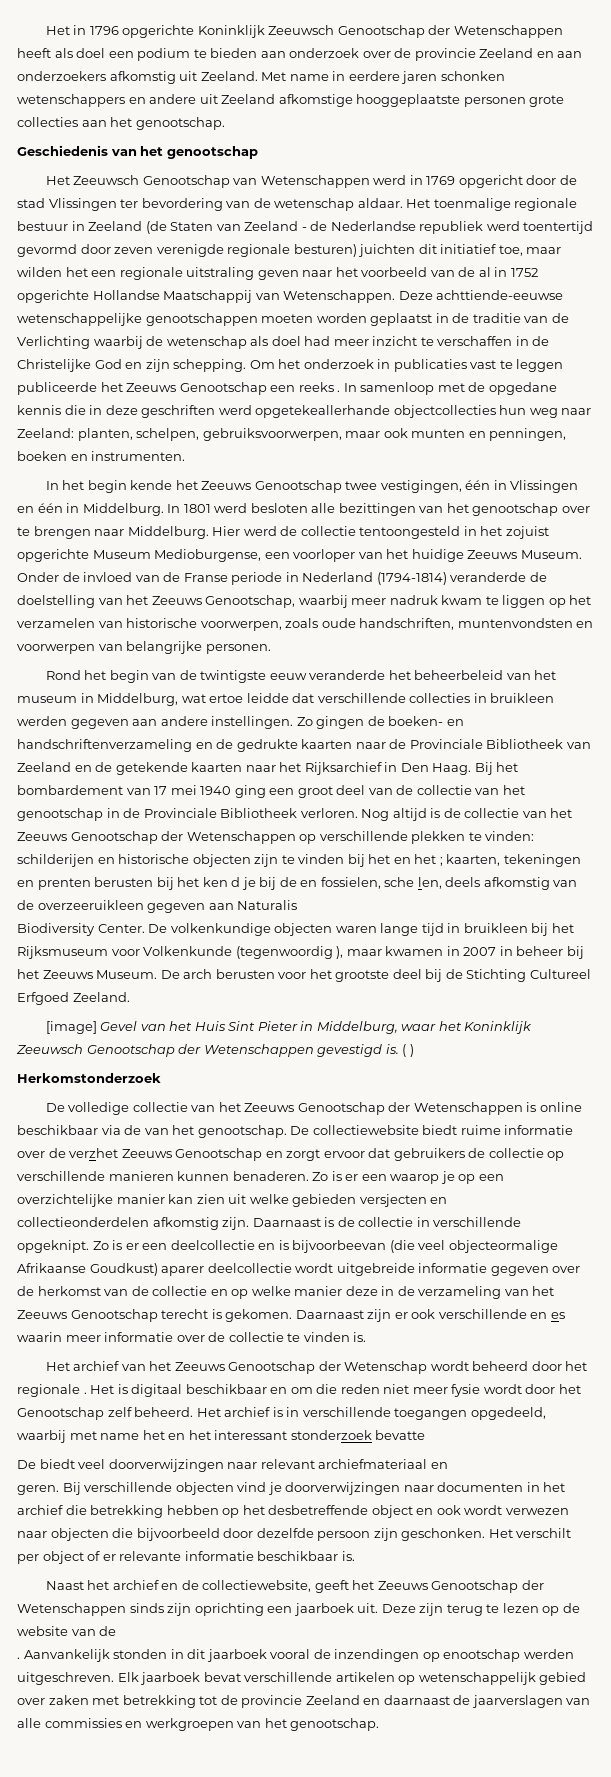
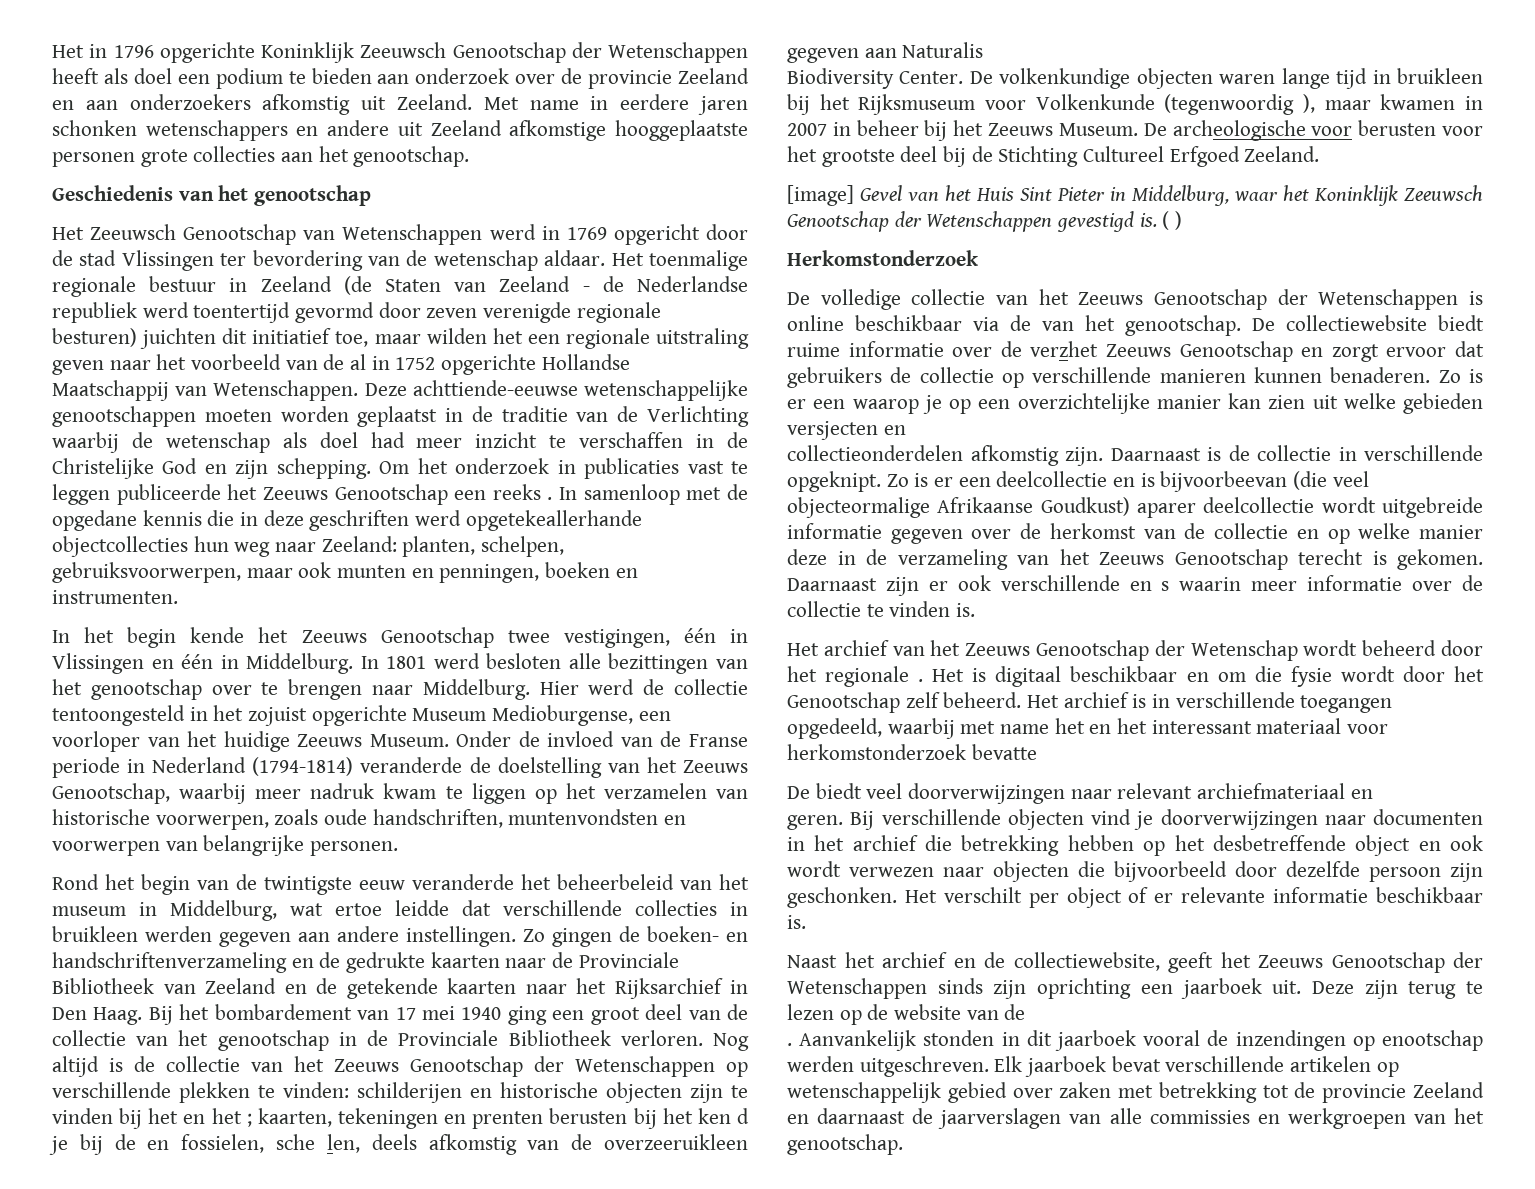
- De arch berusten voor het grootste deel bij de Stichting Cultureel Erfgoed Zeeland.
+ De archeologische voor berusten voor het grootste deel bij de Stichting Cultureel Erfgoed Zeeland.
- Daarnaast zijn er ook verschillende en es waarin meer informatie over de collectie te vinden is.
+ Daarnaast zijn er ook verschillende en s waarin meer informatie over de collectie te vinden is.
- Het is digitaal beschikbaar en om die reden niet meer fysie wordt door het Genootschap zelf beheerd.
+ Het is digitaal beschikbaar en om die fysie wordt door het Genootschap zelf beheerd.
- Het archief is in verschillende toegangen opgedeeld, waarbij met name het en het interessant stonderzoek bevatte
+ Het archief is in verschillende toegangen opgedeeld, waarbij met name het en het interessant materiaal voor herkomstonderzoek bevatte

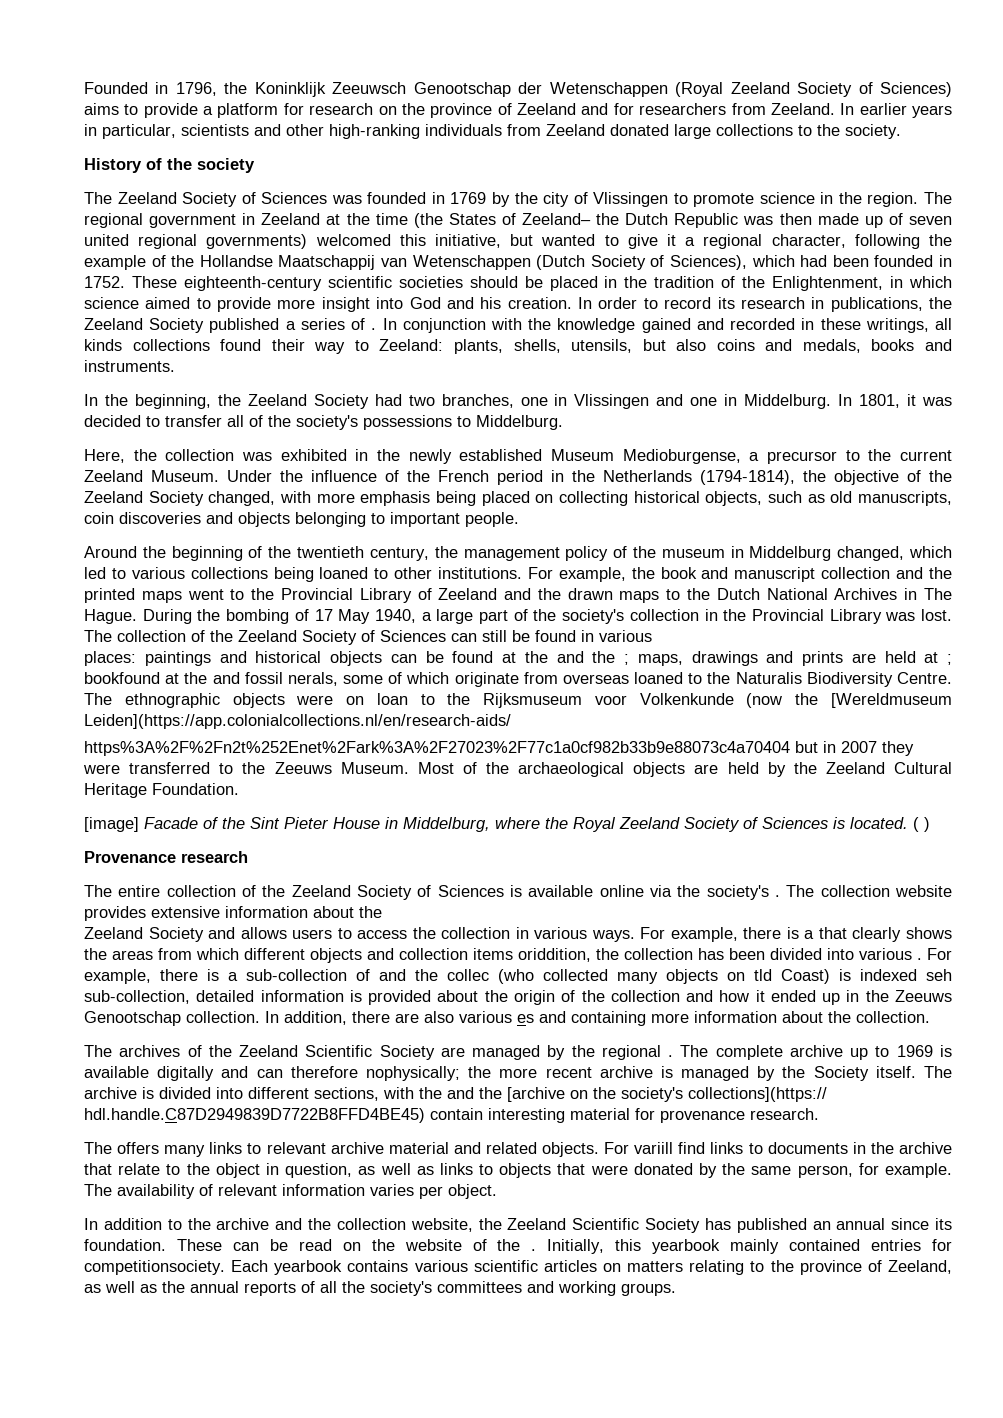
- Het in 1796 opgerichte Koninklijk Zeeuwsch Genootschap der Wetenschappen heeft als doel een podium te bieden aan onderzoek over de provincie Zeeland en aan onderzoekers afkomstig uit Zeeland. Met name in eerdere jaren schonken wetenschappers en andere uit Zeeland afkomstige hooggeplaatste personen grote collecties aan het genootschap.
- Geschiedenis van het genootschap
- Het Zeeuwsch Genootschap van Wetenschappen werd in 1769 opgericht door de stad Vlissingen ter bevordering van de wetenschap aldaar. Het toenmalige regionale bestuur in Zeeland (de Staten van Zeeland - de Nederlandse republiek werd toentertijd gevormd door zeven verenigde regionale besturen) juichten dit initiatief toe, maar wilden het een regionale uitstraling geven naar het voorbeeld van de al in 1752 opgerichte Hollandse Maatschappij van Wetenschappen. Deze achttiende-eeuwse wetenschappelijke genootschappen moeten worden geplaatst in de traditie van de Verlichting waarbij de wetenschap als doel had meer inzicht te verschaffen in de Christelijke God en zijn schepping. Om het onderzoek in publicaties vast te leggen publiceerde het Zeeuws Genootschap een reeks . In samenloop met de opgedane kennis die in deze geschriften werd opgetekeallerhande objectcollecties hun weg naar Zeeland: planten, schelpen, gebruiksvoorwerpen, maar ook munten en penningen, boeken en instrumenten.
- In het begin kende het Zeeuws Genootschap twee vestigingen, één in Vlissingen en één in Middelburg. In 1801 werd besloten alle bezittingen van het genootschap over te brengen naar Middelburg. Hier werd de collectie tentoongesteld in het zojuist opgerichte Museum Medioburgense, een voorloper van het huidige Zeeuws Museum. Onder de invloed van de Franse periode in Nederland (1794-1814) veranderde de doelstelling van het Zeeuws Genootschap, waarbij meer nadruk kwam te liggen op het verzamelen van historische voorwerpen, zoals oude handschriften, muntenvondsten en voorwerpen van belangrijke personen.
- Rond het begin van de twintigste eeuw veranderde het beheerbeleid van het museum in Middelburg, wat ertoe leidde dat verschillende collecties in bruikleen werden gegeven aan andere instellingen. Zo gingen de boeken- en handschriftenverzameling en de gedrukte kaarten naar de Provinciale Bibliotheek van Zeeland en de getekende kaarten naar het Rijksarchief in Den Haag. Bij het bombardement van 17 mei 1940 ging een groot deel van de collectie van het genootschap in de Provinciale Bibliotheek verloren. Nog altijd is de collectie van het Zeeuws Genootschap der Wetenschappen op verschillende plekken te vinden: schilderijen en historische objecten zijn te vinden bij het en het ; kaarten, tekeningen en prenten berusten bij het ken d je bij de en fossielen, sche len, deels afkomstig van de overzeeruikleen gegeven aan Naturalis
- Biodiversity Center. De volkenkundige objecten waren lange tijd in bruikleen bij het Rijksmuseum voor Volkenkunde (tegenwoordig ), maar kwamen in 2007 in beheer bij het Zeeuws Museum. De archeologische voor berusten voor het grootste deel bij de Stichting Cultureel Erfgoed Zeeland.
- [image] Gevel van het Huis Sint Pieter in Middelburg, waar het Koninklijk Zeeuwsch Genootschap der Wetenschappen gevestigd is. ( )
- Herkomstonderzoek
- De volledige collectie van het Zeeuws Genootschap der Wetenschappen is online beschikbaar via de van het genootschap. De collectiewebsite biedt ruime informatie over de verzhet Zeeuws Genootschap en zorgt ervoor dat gebruikers de collectie op verschillende manieren kunnen benaderen. Zo is er een waarop je op een overzichtelijke manier kan zien uit welke gebieden versjecten en
- collectieonderdelen afkomstig zijn. Daarnaast is de collectie in verschillende opgeknipt. Zo is er een deelcollectie en is bijvoorbeevan (die veel objecteormalige Afrikaanse Goudkust) aparer deelcollectie wordt uitgebreide informatie gegeven over de herkomst van de collectie en op welke manier deze in de verzameling van het Zeeuws Genootschap terecht is gekomen. Daarnaast zijn er ook verschillende en s waarin meer informatie over de collectie te vinden is.
- Het archief van het Zeeuws Genootschap der Wetenschap wordt beheerd door het regionale . Het is digitaal beschikbaar en om die fysie wordt door het Genootschap zelf beheerd. Het archief is in verschillende toegangen opgedeeld, waarbij met name het en het interessant materiaal voor herkomstonderzoek bevatte
- De biedt veel doorverwijzingen naar relevant archiefmateriaal en
- geren. Bij verschillende objecten vind je doorverwijzingen naar documenten in het archief die betrekking hebben op het desbetreffende object en ook wordt verwezen naar objecten die bijvoorbeeld door dezelfde persoon zijn geschonken. Het verschilt per object of er relevante informatie beschikbaar is.
- Naast het archief en de collectiewebsite, geeft het Zeeuws Genootschap der Wetenschappen sinds zijn oprichting een jaarboek uit. Deze zijn terug te lezen op de website van de
- . Aanvankelijk stonden in dit jaarboek vooral de inzendingen op enootschap werden uitgeschreven. Elk jaarboek bevat verschillende artikelen op wetenschappelijk gebied over zaken met betrekking tot de provincie Zeeland en daarnaast de jaarverslagen van alle commissies en werkgroepen van het genootschap.
+ Founded in 1796, the Koninklijk Zeeuwsch Genootschap der Wetenschappen (Royal Zeeland Society of Sciences) aims to provide a platform for research on the province of Zeeland and for researchers from Zeeland. In earlier years in particular, scientists and other high-ranking individuals from Zeeland donated large collections to the society.
+ History of the society
+ The Zeeland Society of Sciences was founded in 1769 by the city of Vlissingen to promote science in the region. The regional government in Zeeland at the time (the States of Zeeland– the Dutch Republic was then made up of seven united regional governments) welcomed this initiative, but wanted to give it a regional character, following the example of the Hollandse Maatschappij van Wetenschappen (Dutch Society of Sciences), which had been founded in 1752. These eighteenth-century scientific societies should be placed in the tradition of the Enlightenment, in which science aimed to provide more insight into God and his creation. In order to record its research in publications, the Zeeland Society published a series of . In conjunction with the knowledge gained and recorded in these writings, all kinds collections found their way to Zeeland: plants, shells, utensils, but also coins and medals, books and instruments.
+ In the beginning, the Zeeland Society had two branches, one in Vlissingen and one in Middelburg. In 1801, it was decided to transfer all of the society's possessions to Middelburg.
+ Here, the collection was exhibited in the newly established Museum Medioburgense, a precursor to the current Zeeland Museum. Under the influence of the French period in the Netherlands (1794-1814), the objective of the Zeeland Society changed, with more emphasis being placed on collecting historical objects, such as old manuscripts, coin discoveries and objects belonging to important people.
+ Around the beginning of the twentieth century, the management policy of the museum in Middelburg changed, which led to various collections being loaned to other institutions. For example, the book and manuscript collection and the printed maps went to the Provincial Library of Zeeland and the drawn maps to the Dutch National Archives in The Hague. During the bombing of 17 May 1940, a large part of the society's collection in the Provincial Library was lost. The collection of the Zeeland Society of Sciences can still be found in various
+ places: paintings and historical objects can be found at the and the ; maps, drawings and prints are held at ; bookfound at the and fossil nerals, some of which originate from overseas loaned to the Naturalis Biodiversity Centre. The ethnographic objects were on loan to the Rijksmuseum voor Volkenkunde (now the [Wereldmuseum Leiden](https://app.colonialcollections.nl/en/research-aids/
+ https%3A%2F%2Fn2t%252Enet%2Fark%3A%2F27023%2F77c1a0cf982b33b9e88073c4a70404 but in 2007 they were transferred to the Zeeuws Museum. Most of the archaeological objects are held by the Zeeland Cultural Heritage Foundation.
+ [image] Facade of the Sint Pieter House in Middelburg, where the Royal Zeeland Society of Sciences is located. ( )
+ Provenance research
+ The entire collection of the Zeeland Society of Sciences is available online via the society's . The collection website provides extensive information about the
+ Zeeland Society and allows users to access the collection in various ways. For example, there is a that clearly shows the areas from which different objects and collection items oriddition, the collection has been divided into various . For example, there is a sub-collection of and the collec (who collected many objects on tld Coast) is indexed seh sub-collection, detailed information is provided about the origin of the collection and how it ended up in the Zeeuws Genootschap collection. In addition, there are also various es and containing more information about the collection.
+ The archives of the Zeeland Scientific Society are managed by the regional . The complete archive up to 1969 is available digitally and can therefore nophysically; the more recent archive is managed by the Society itself. The archive is divided into different sections, with the and the [archive on the society's collections](https:// hdl.handle.C87D2949839D7722B8FFD4BE45) contain interesting material for provenance research.
+ The offers many links to relevant archive material and related objects. For variill find links to documents in the archive that relate to the object in question, as well as links to objects that were donated by the same person, for example. The availability of relevant information varies per object.
+ In addition to the archive and the collection website, the Zeeland Scientific Society has published an annual since its foundation. These can be read on the website of the . Initially, this yearbook mainly contained entries for competitionsociety. Each yearbook contains various scientific articles on matters relating to the province of Zeeland, as well as the annual reports of all the society's committees and working groups.

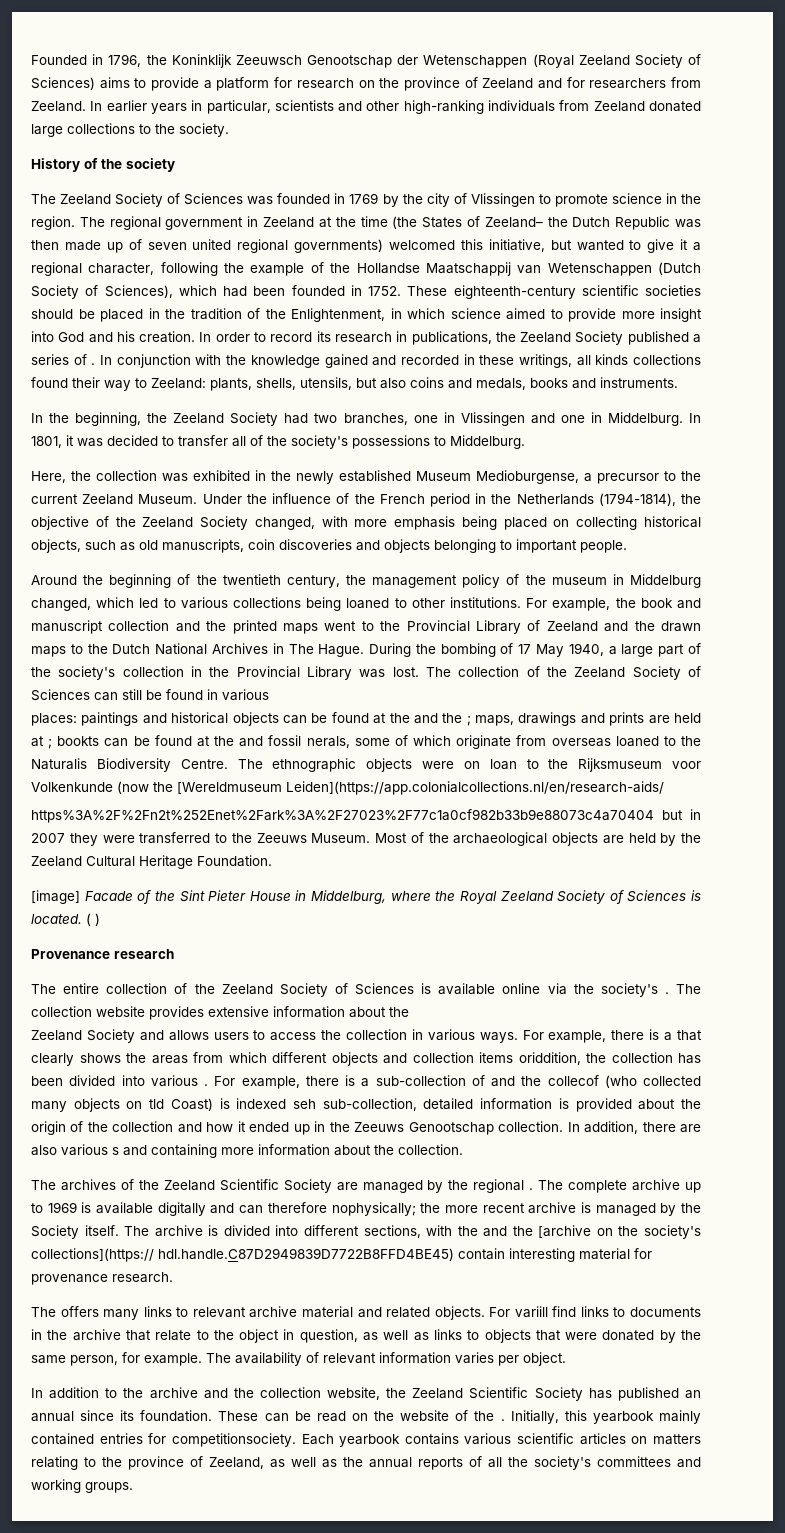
- places: paintings and historical objects can be found at the and the ; maps, drawings and prints are held at ; bookfound at the and fossil nerals, some of which originate from overseas loaned to the Naturalis Biodiversity Centre.
+ places: paintings and historical objects can be found at the and the ; maps, drawings and prints are held at ; bookts can be found at the and fossil nerals, some of which originate from overseas loaned to the Naturalis Biodiversity Centre.
- For example, there is a sub-collection of and the collec (who collected many objects on tld Coast) is indexed seh sub-collection, detailed information is provided about the origin of the collection and how it ended up in the Zeeuws Genootschap collection.
+ For example, there is a sub-collection of and the collecof (who collected many objects on tld Coast) is indexed seh sub-collection, detailed information is provided about the origin of the collection and how it ended up in the Zeeuws Genootschap collection.
- In addition, there are also various es and containing more information about the collection.
+ In addition, there are also various s and containing more information about the collection.

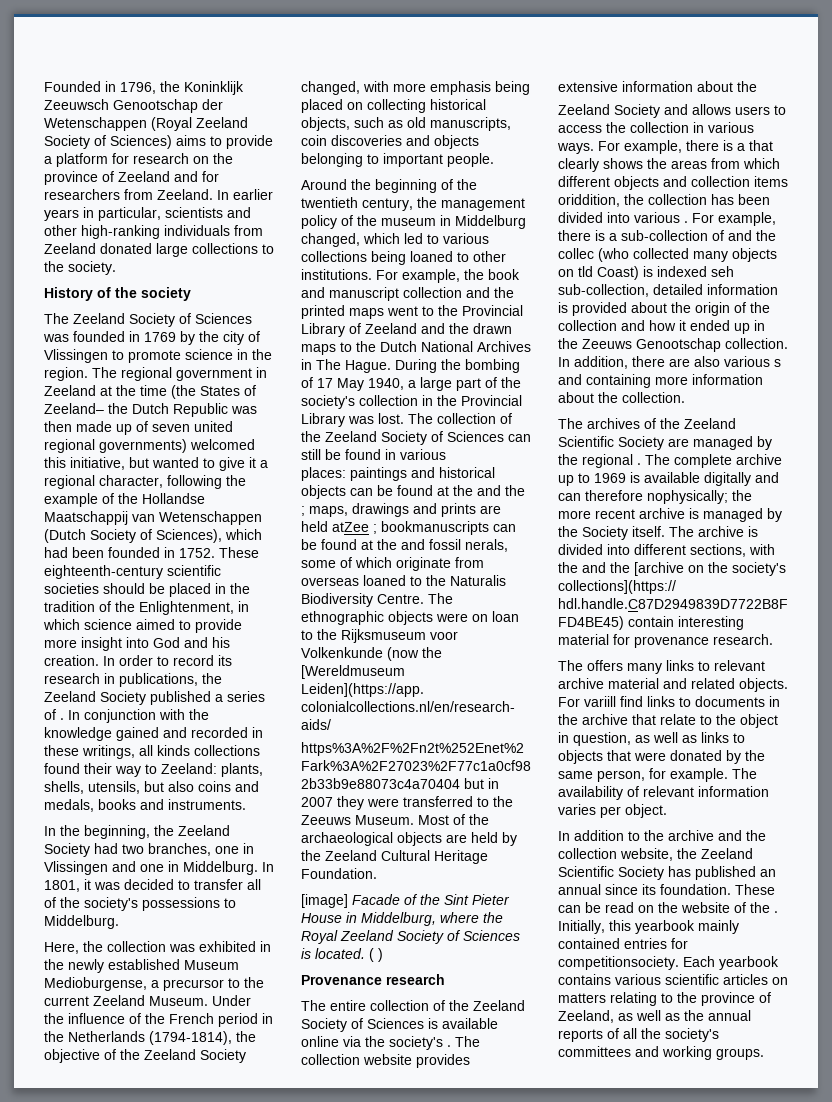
- places: paintings and historical objects can be found at the and the ; maps, drawings and prints are held at ; bookts can be found at the and fossil nerals, some of which originate from overseas loaned to the Naturalis Biodiversity Centre.
+ places: paintings and historical objects can be found at the and the ; maps, drawings and prints are held atZee ; bookmanuscripts can be found at the and fossil nerals, some of which originate from overseas loaned to the Naturalis Biodiversity Centre.
- For example, there is a sub-collection of and the collecof (who collected many objects on tld Coast) is indexed seh sub-collection, detailed information is provided about the origin of the collection and how it ended up in the Zeeuws Genootschap collection.
+ For example, there is a sub-collection of and the collec (who collected many objects on tld Coast) is indexed seh sub-collection, detailed information is provided about the origin of the collection and how it ended up in the Zeeuws Genootschap collection.

